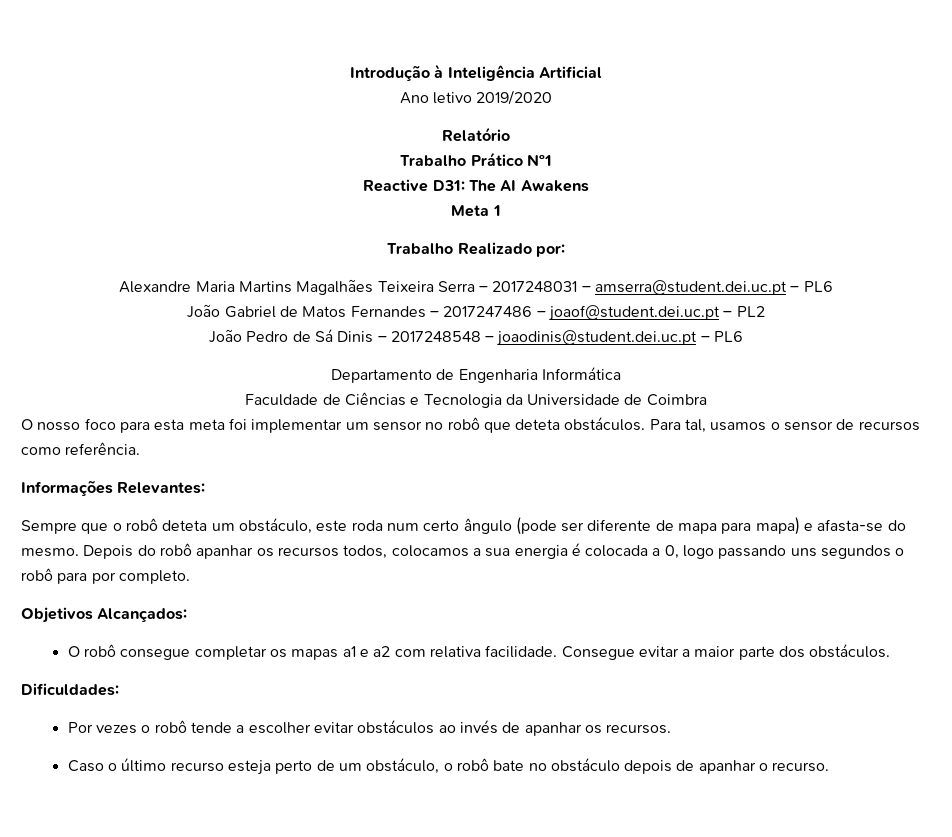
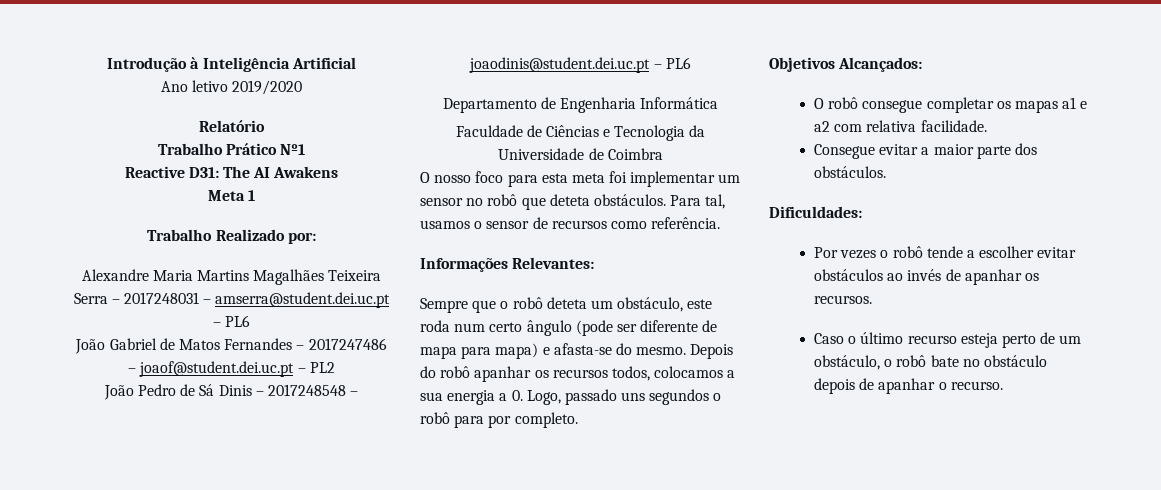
- Depois do robô apanhar os recursos todos, colocamos a sua energia é colocada a 0, logo passando uns segundos o robô para por completo.
+ Depois do robô apanhar os recursos todos, colocamos a sua energia a 0. Logo, passado uns segundos o robô para por completo.
- O robô consegue completar os mapas a1 e a2 com relativa facilidade. Consegue evitar a maior parte dos obstáculos.
+ O robô consegue completar os mapas a1 e a2 com relativa facilidade.
+ Consegue evitar a maior parte dos obstáculos.

